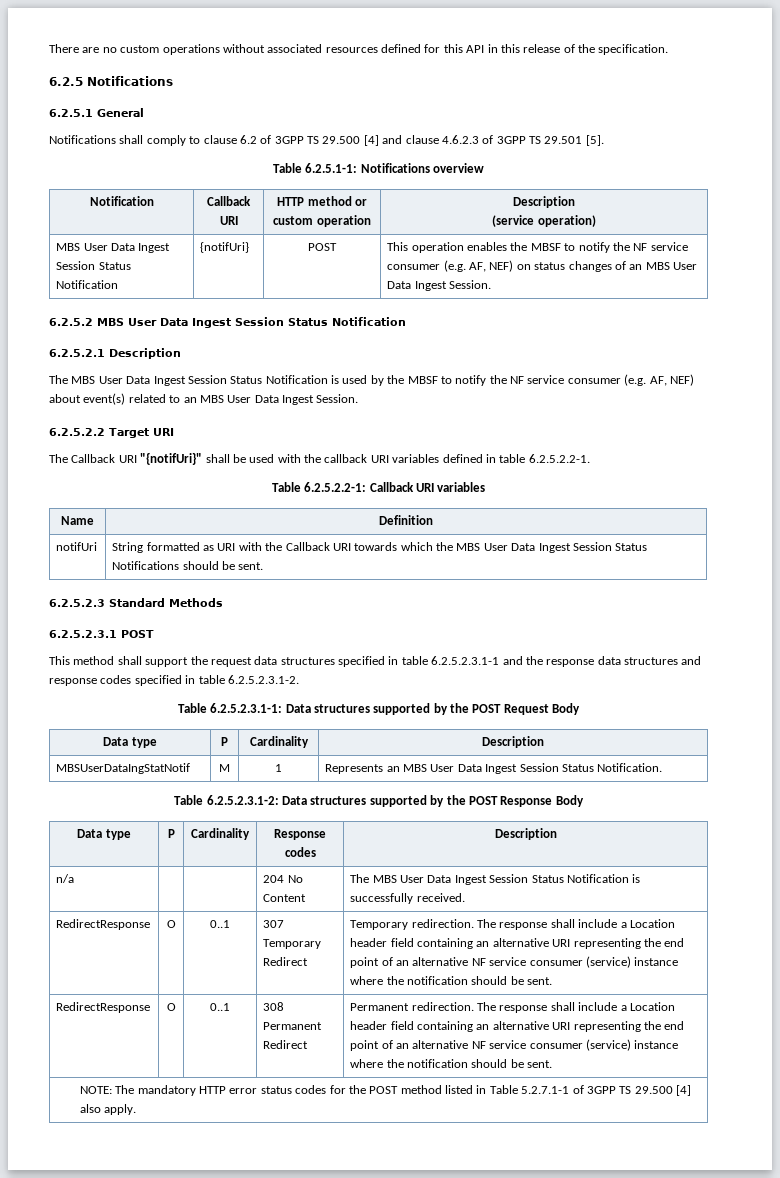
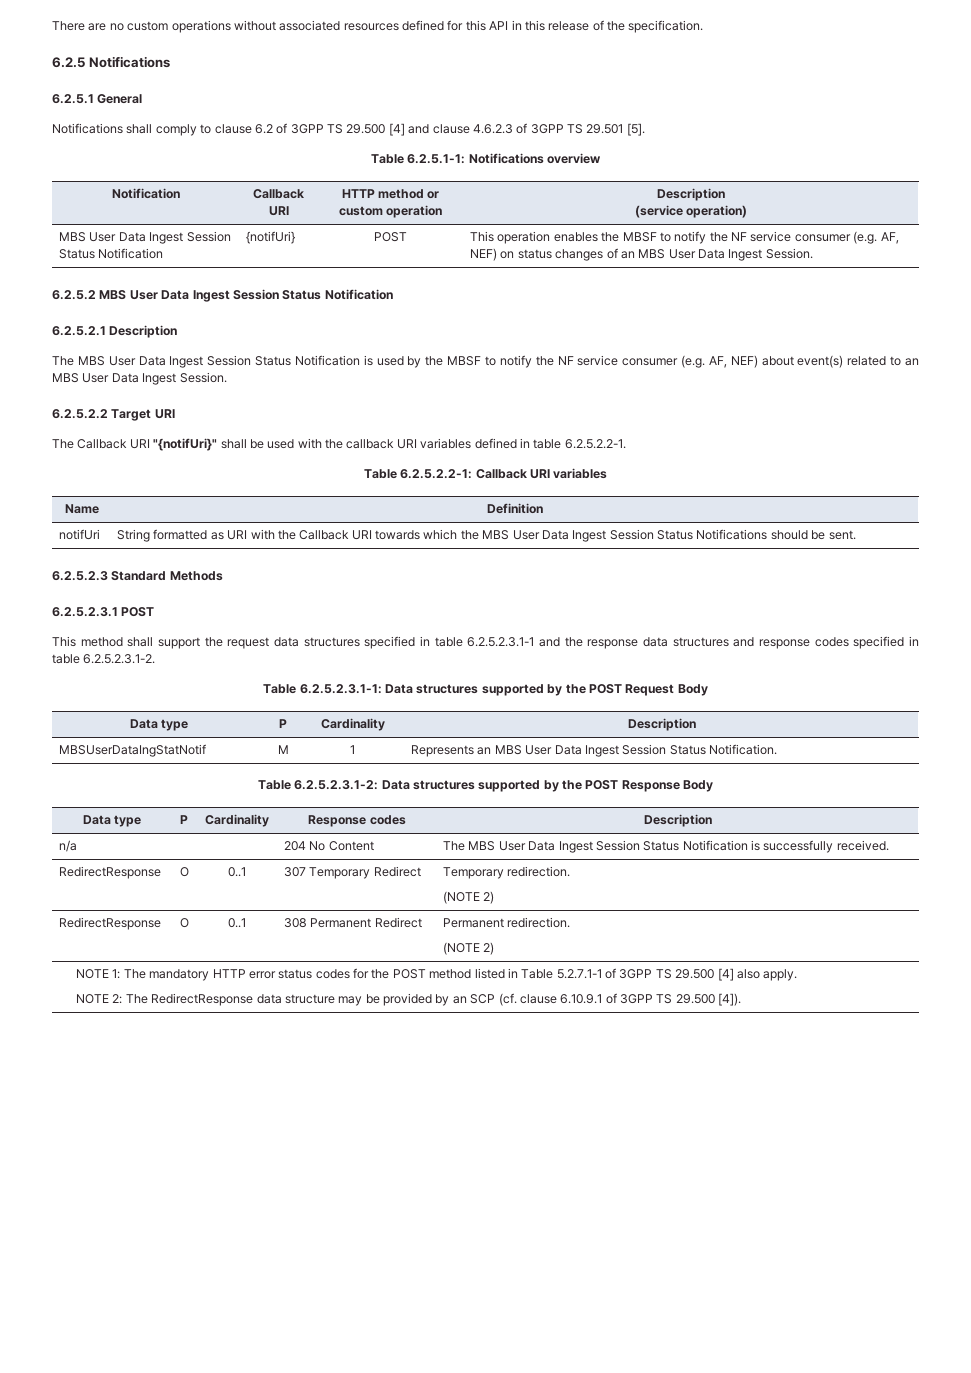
- RedirectResponse | O | 0..1 | 307 Temporary Redirect | Temporary redirection. The response shall include a Location header field containing an alternative URI representing the end point of an alternative NF service consumer (service) instance where the notification should be sent.
+ RedirectResponse | O | 0..1 | 307 Temporary Redirect | Temporary redirection.
+ (NOTE 2)
- RedirectResponse | O | 0..1 | 308 Permanent Redirect | Permanent redirection. The response shall include a Location header field containing an alternative URI representing the end point of an alternative NF service consumer (service) instance where the notification should be sent.
- NOTE: The mandatory HTTP error status codes for the POST method listed in Table 5.2.7.1-1 of 3GPP TS 29.500 [4] also apply.
+ RedirectResponse | O | 0..1 | 308 Permanent Redirect | Permanent redirection.
+ (NOTE 2)
+ NOTE 1: The mandatory HTTP error status codes for the POST method listed in Table 5.2.7.1-1 of 3GPP TS 29.500 [4] also apply.
+ NOTE 2: The RedirectResponse data structure may be provided by an SCP (cf. clause 6.10.9.1 of 3GPP TS 29.500 [4]).

